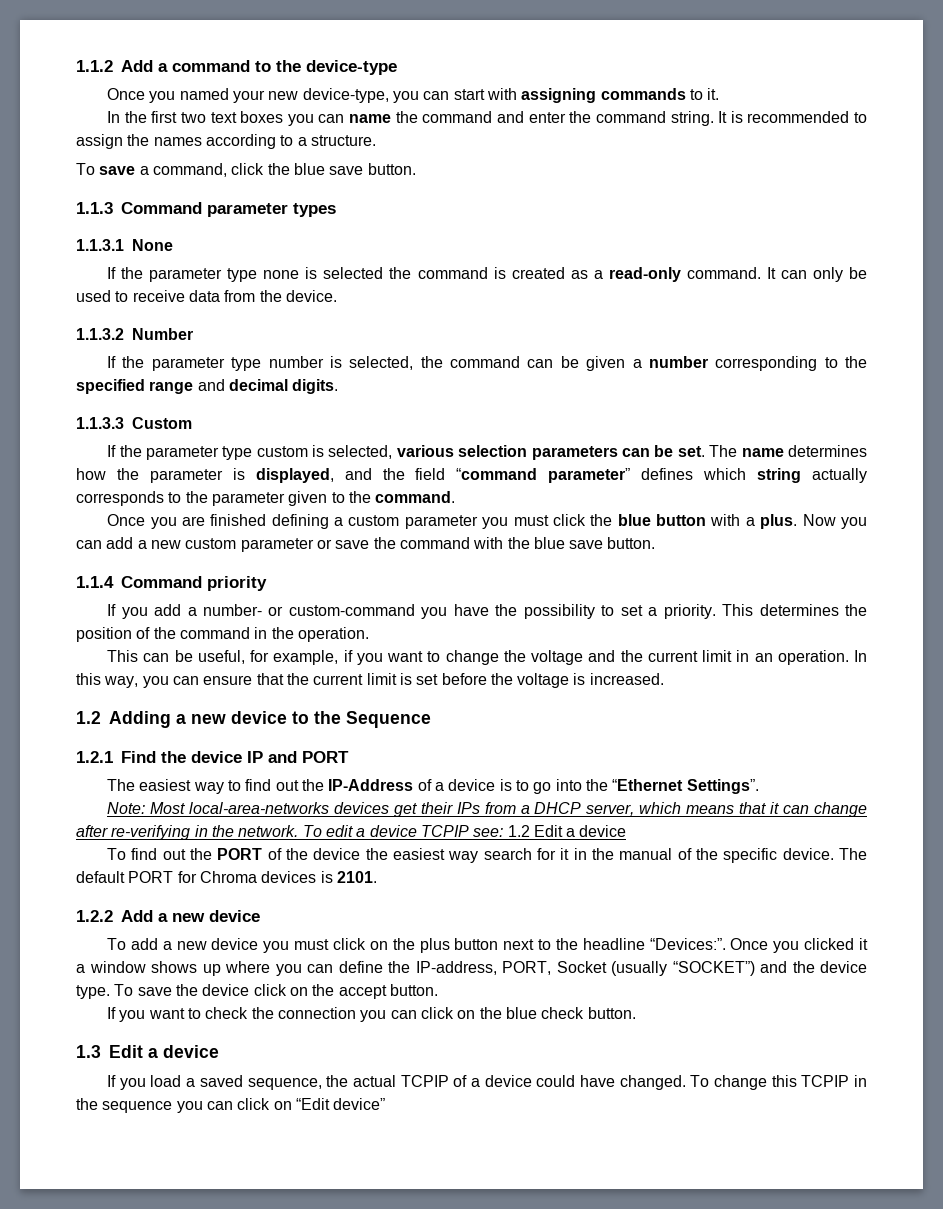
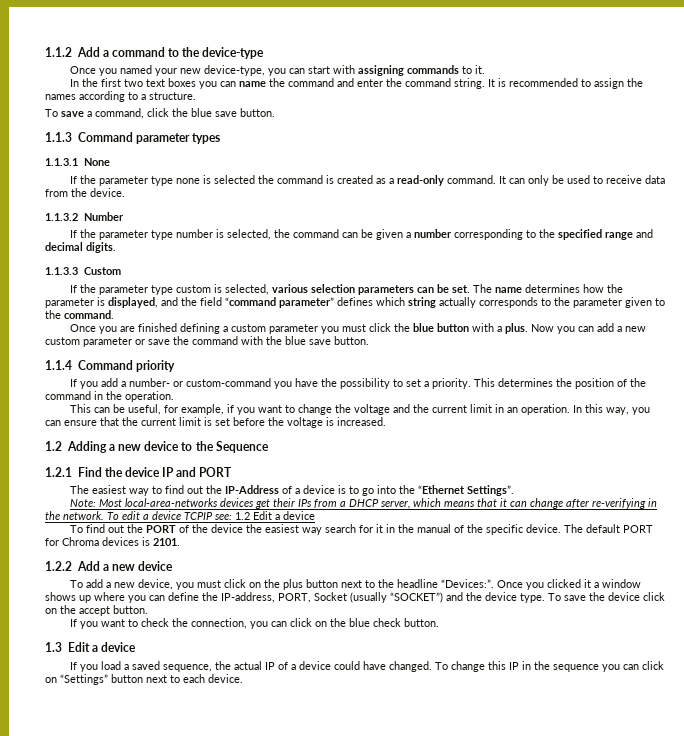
- To add a new device you must click on the plus button next to the headline “Devices:”.
+ To add a new device, you must click on the plus button next to the headline “Devices:”.
- If you want to check the connection you can click on the blue check button.
+ If you want to check the connection, you can click on the blue check button.
- If you load a saved sequence, the actual TCPIP of a device could have changed.
+ If you load a saved sequence, the actual IP of a device could have changed.
- To change this TCPIP in the sequence you can click on “Edit device”
+ To change this IP in the sequence you can click on “Settings” button next to each device.

